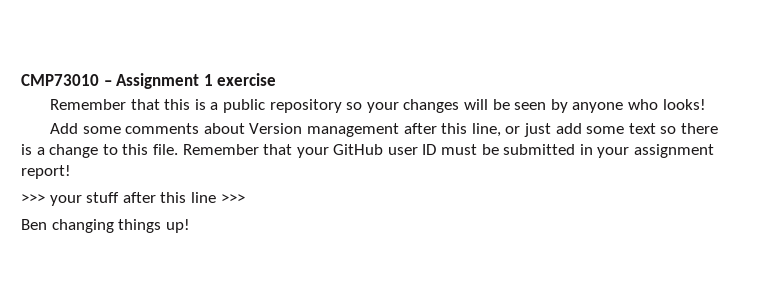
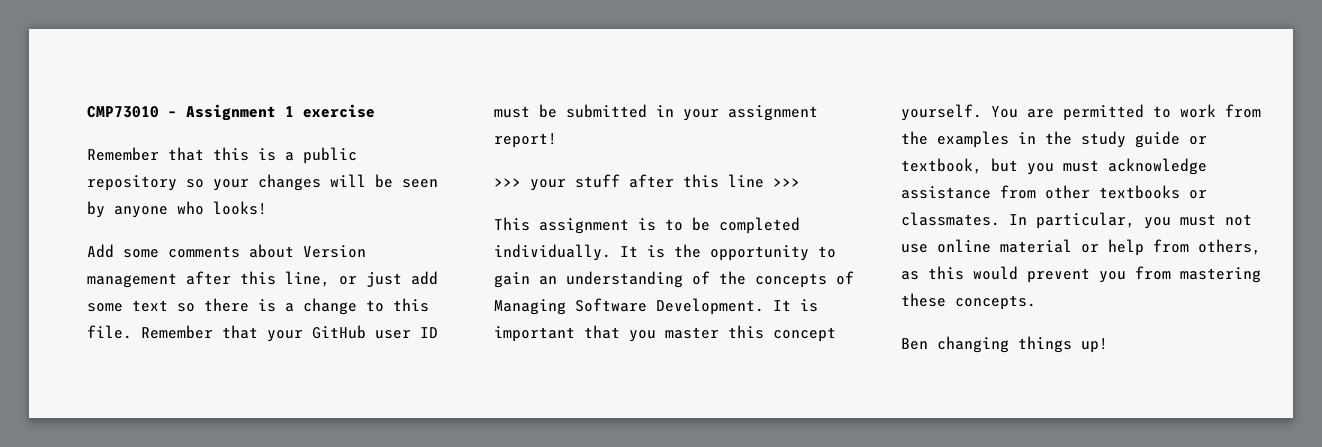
+ This assignment is to be completed individually. It is the opportunity to gain an understanding of the concepts of Managing Software Development. It is important that you master this concept yourself. You are permitted to work from the examples in the study guide or textbook, but you must acknowledge assistance from other textbooks or classmates. In particular, you must not use online material or help from others, as this would prevent you from mastering these concepts.

